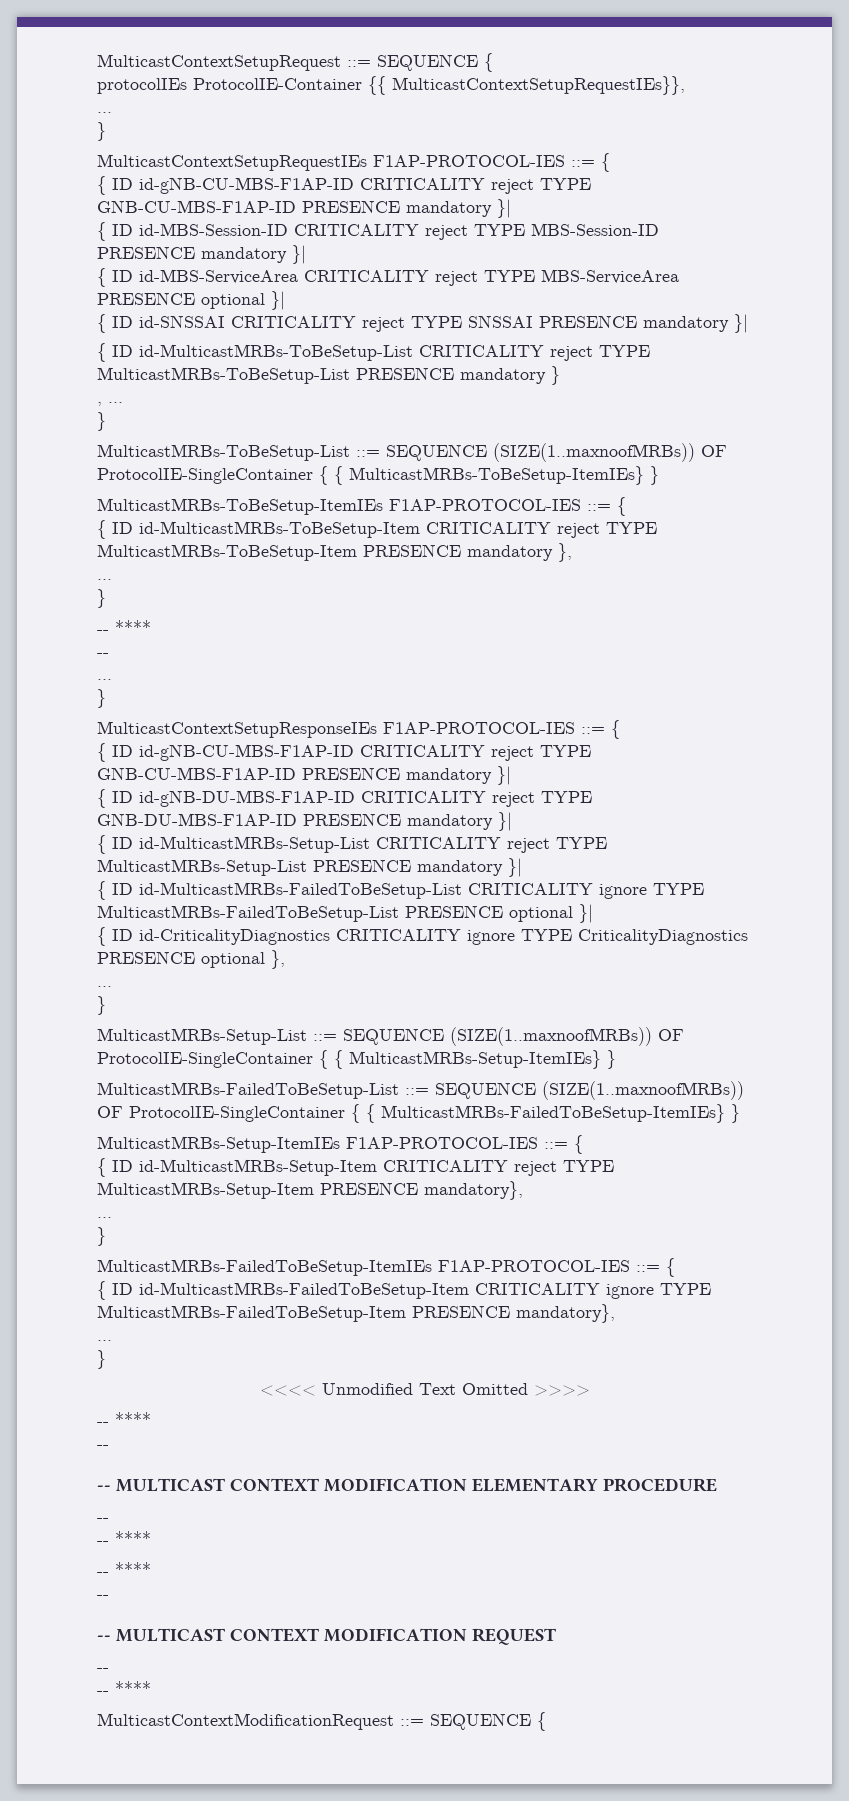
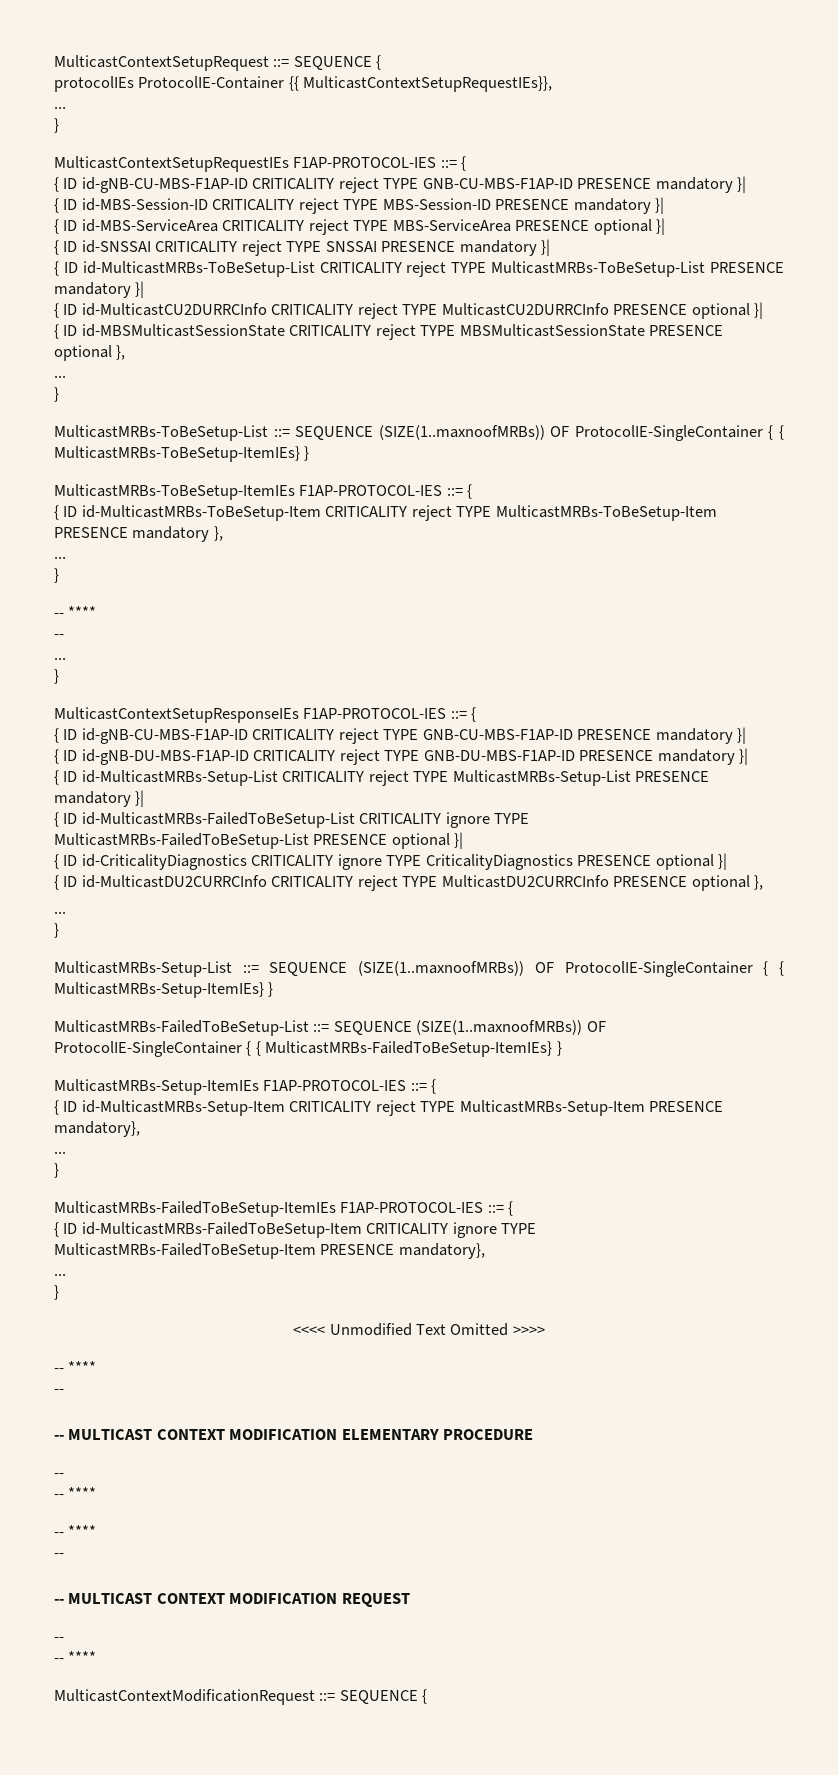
- { ID id-MulticastMRBs-ToBeSetup-List CRITICALITY reject TYPE MulticastMRBs-ToBeSetup-List PRESENCE mandatory }
- , ...
+ { ID id-MulticastMRBs-ToBeSetup-List CRITICALITY reject TYPE MulticastMRBs-ToBeSetup-List PRESENCE mandatory }|
+ { ID id-MulticastCU2DURRCInfo CRITICALITY reject TYPE MulticastCU2DURRCInfo PRESENCE optional }|
+ { ID id-MBSMulticastSessionState CRITICALITY reject TYPE MBSMulticastSessionState PRESENCE optional },
+ ...
- { ID id-CriticalityDiagnostics CRITICALITY ignore TYPE CriticalityDiagnostics PRESENCE optional },
+ { ID id-CriticalityDiagnostics CRITICALITY ignore TYPE CriticalityDiagnostics PRESENCE optional }|
+ { ID id-MulticastDU2CURRCInfo CRITICALITY reject TYPE MulticastDU2CURRCInfo PRESENCE optional },

